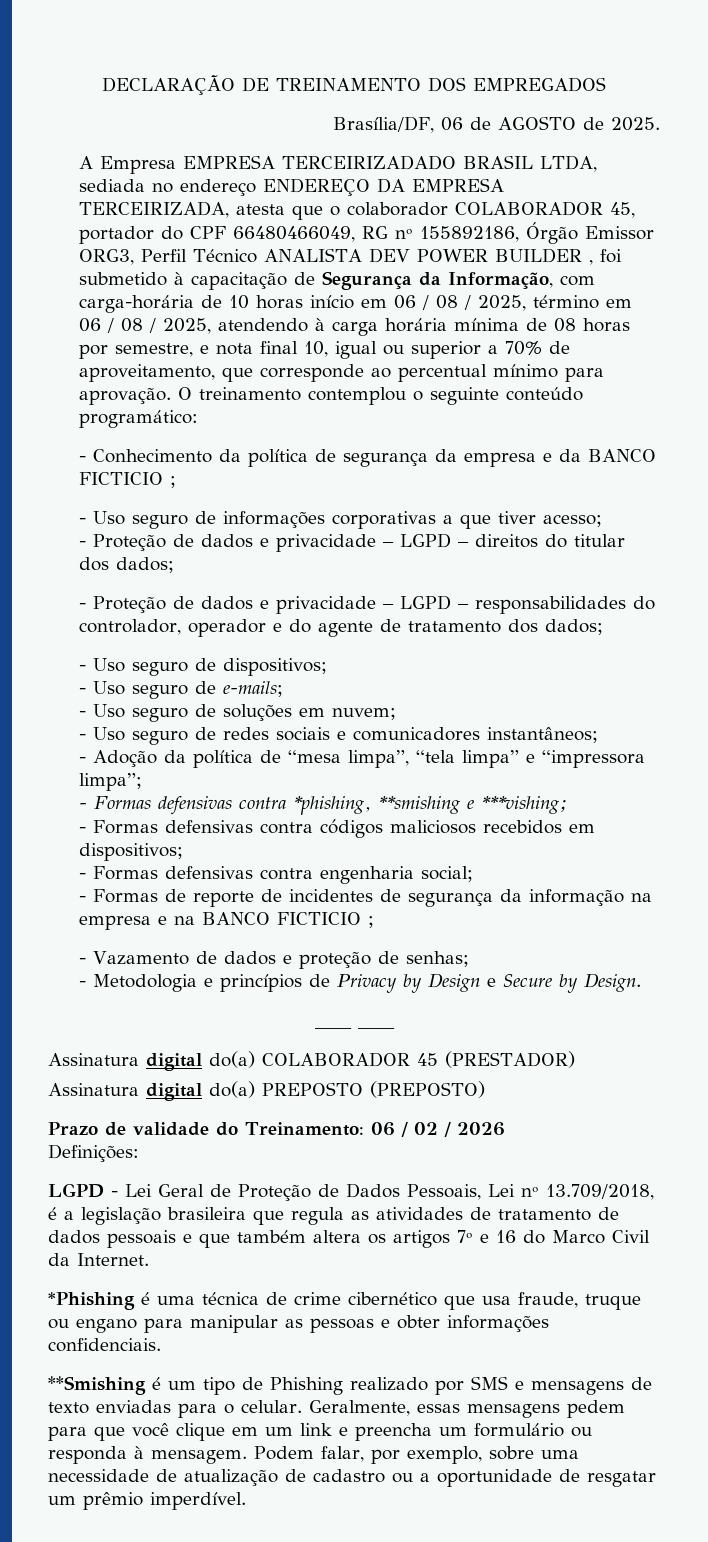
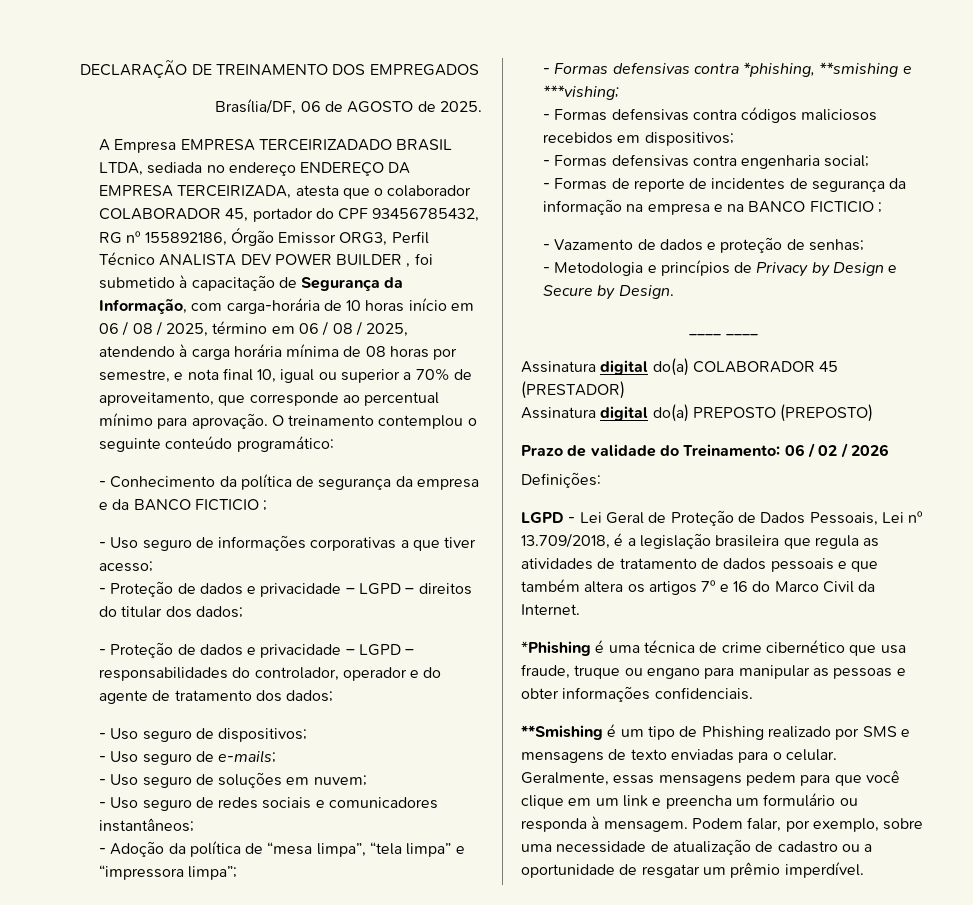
- A Empresa EMPRESA TERCEIRIZADADO BRASIL LTDA, sediada no endereço ENDEREÇO DA EMPRESA TERCEIRIZADA, atesta que o colaborador COLABORADOR 45, portador do CPF 66480466049, RG nº 155892186, Órgão Emissor ORG3, Perfil Técnico ANALISTA DEV POWER BUILDER , foi submetido à capacitação de Segurança da Informação, com carga-horária de 10 horas início em 06 / 08 / 2025, término em 06 / 08 / 2025, atendendo à carga horária mínima de 08 horas por semestre, e nota final 10, igual ou superior a 70% de aproveitamento, que corresponde ao percentual mínimo para aprovação.
+ A Empresa EMPRESA TERCEIRIZADADO BRASIL LTDA, sediada no endereço ENDEREÇO DA EMPRESA TERCEIRIZADA, atesta que o colaborador COLABORADOR 45, portador do CPF 93456785432, RG nº 155892186, Órgão Emissor ORG3, Perfil Técnico ANALISTA DEV POWER BUILDER , foi submetido à capacitação de Segurança da Informação, com carga-horária de 10 horas início em 06 / 08 / 2025, término em 06 / 08 / 2025, atendendo à carga horária mínima de 08 horas por semestre, e nota final 10, igual ou superior a 70% de aproveitamento, que corresponde ao percentual mínimo para aprovação.

